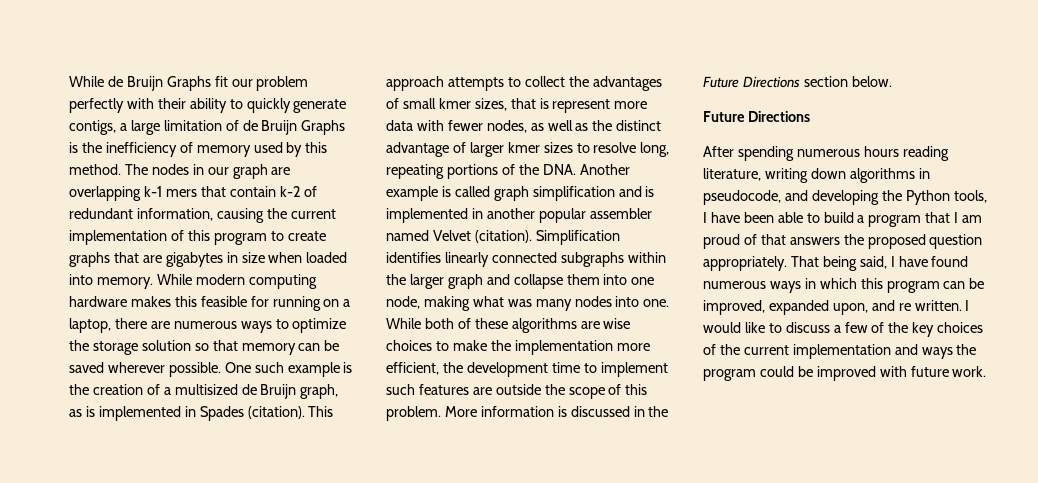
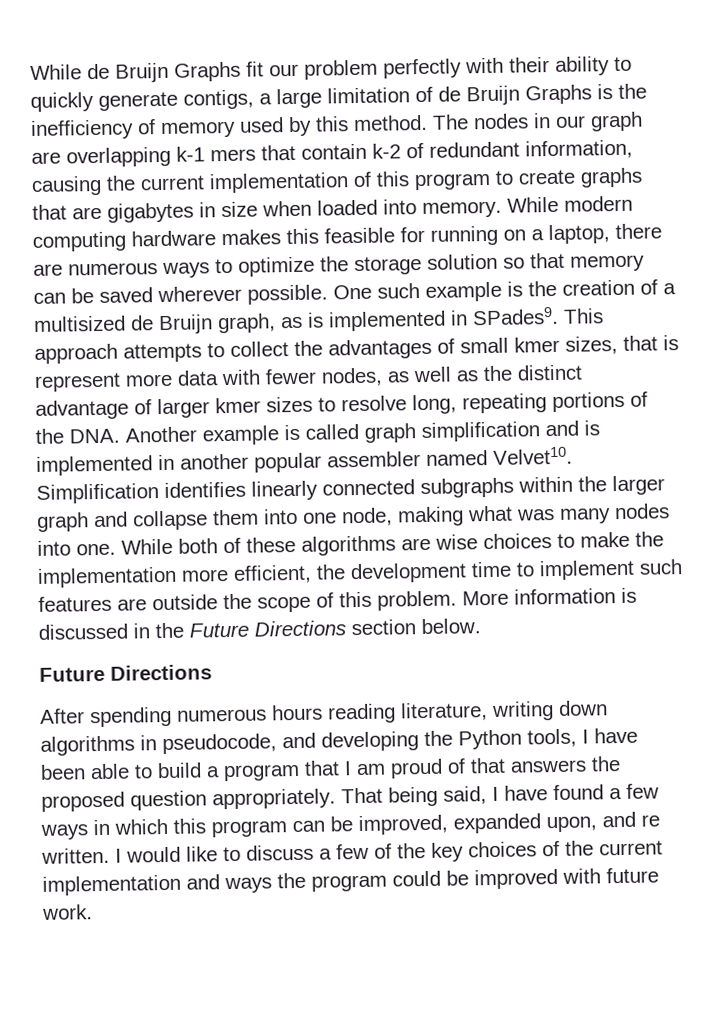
- One such example is the creation of a multisized de Bruijn graph, as is implemented in Spades (citation).
+ One such example is the creation of a multisized de Bruijn graph, as is implemented in SPades9.
- This approach attempts to collect the advantages of small kmer sizes, that is represent more data with fewer nodes, as well as the distinct advantage of larger kmer sizes to resolve long, repeating portions of the DNA. Another example is called graph simplification and is implemented in another popular assembler named Velvet (citation).
+ This approach attempts to collect the advantages of small kmer sizes, that is represent more data with fewer nodes, as well as the distinct advantage of larger kmer sizes to resolve long, repeating portions of the DNA. Another example is called graph simplification and is implemented in another popular assembler named Velvet10.
- That being said, I have found numerous ways in which this program can be improved, expanded upon, and re written.
+ That being said, I have found a few ways in which this program can be improved, expanded upon, and re written.

